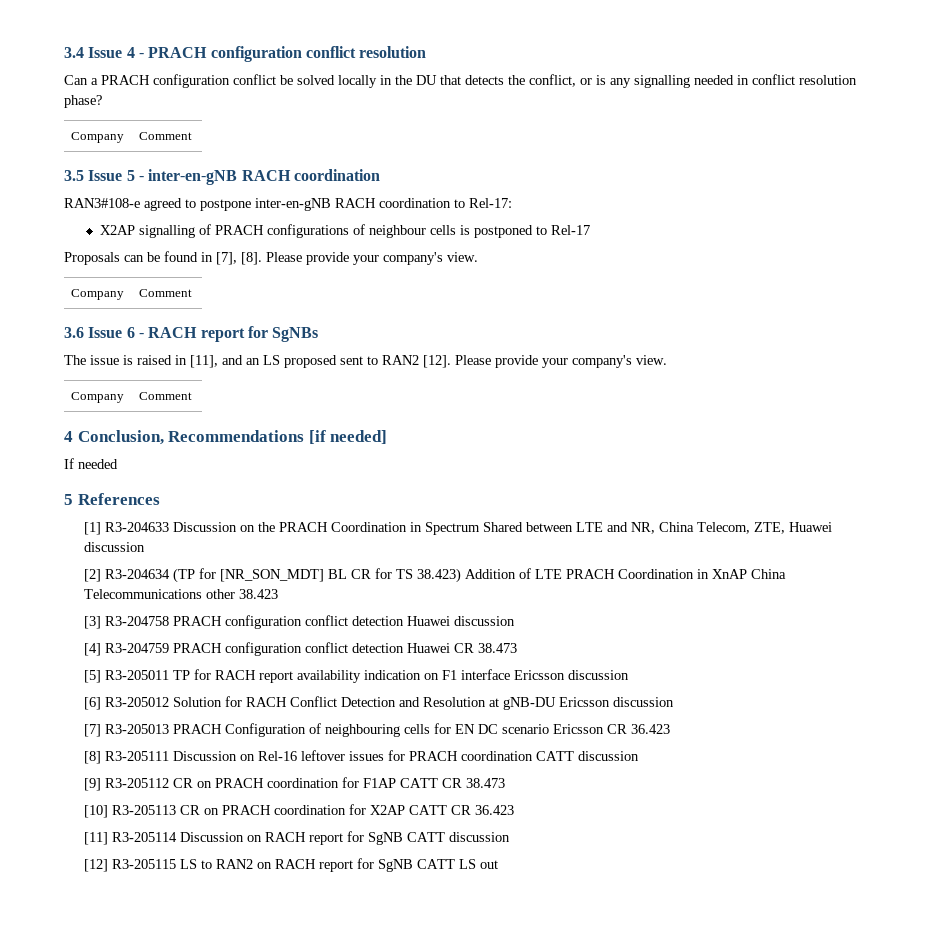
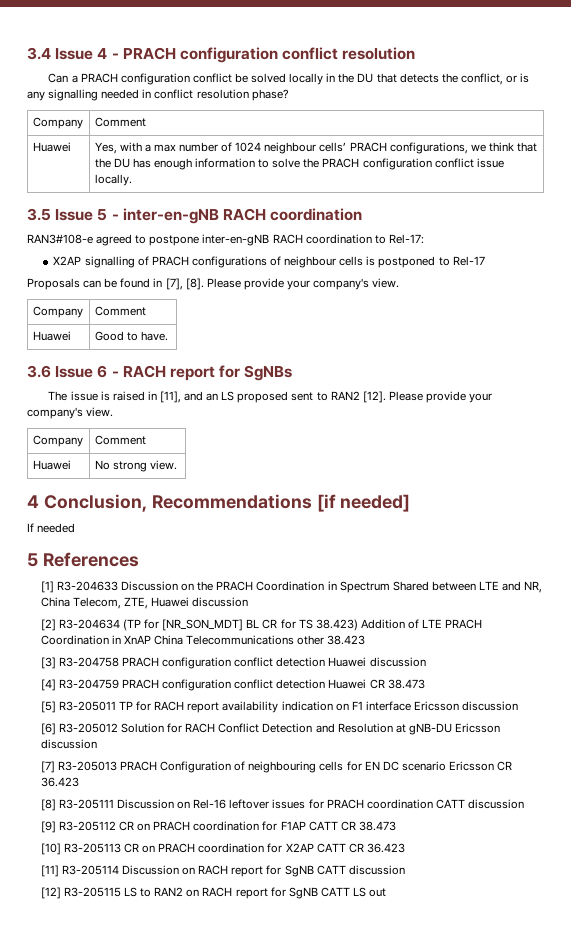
+ Huawei | Yes, with a max number of 1024 neighbour cells’ PRACH configurations, we think that the DU has enough information to solve the PRACH configuration conflict issue locally.
+ Huawei | Good to have.
+ Huawei | No strong view.

